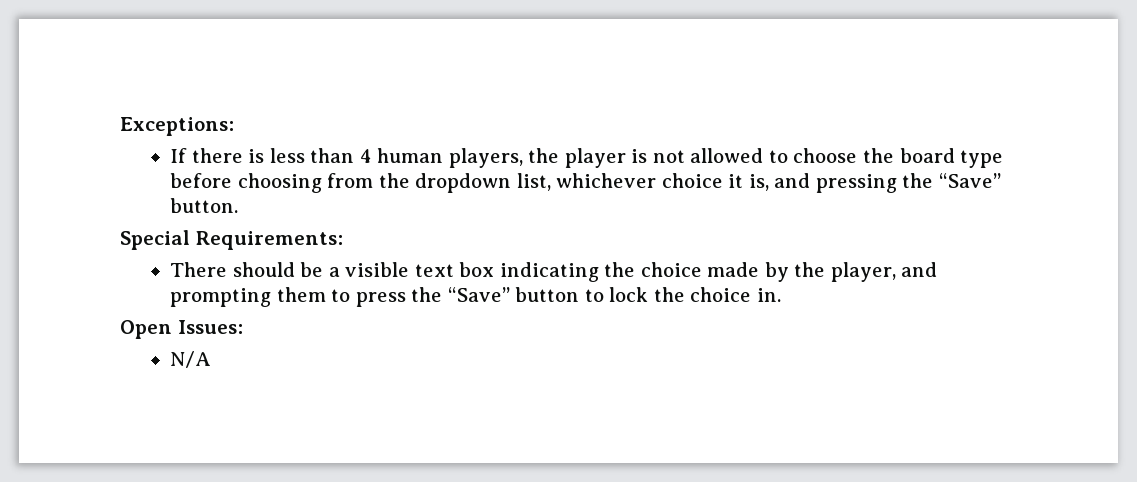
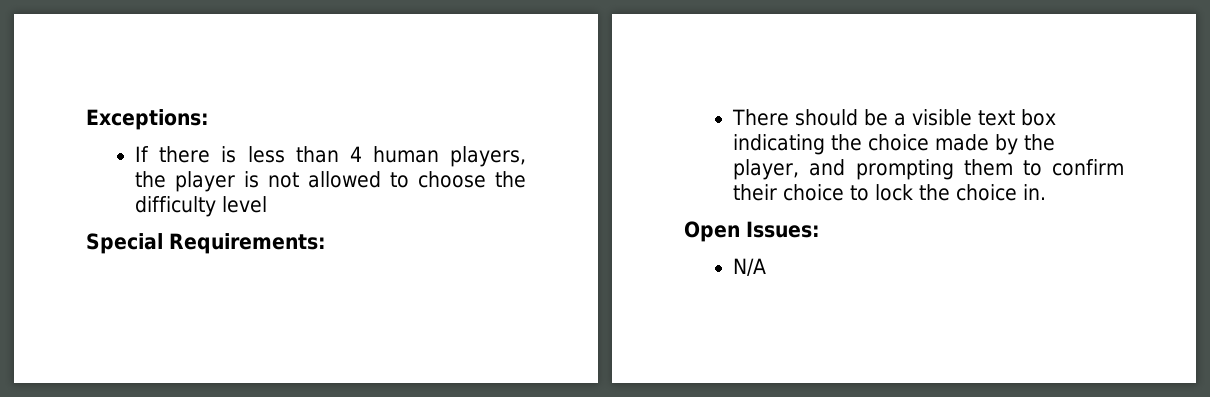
- If there is less than 4 human players, the player is not allowed to choose the board type before choosing from the dropdown list, whichever choice it is, and pressing the “Save” button.
+ If there is less than 4 human players, the player is not allowed to choose the difficulty level
- There should be a visible text box indicating the choice made by the player, and prompting them to press the “Save” button to lock the choice in.
+ There should be a visible text box indicating the choice made by the player, and prompting them to confirm their choice to lock the choice in.

